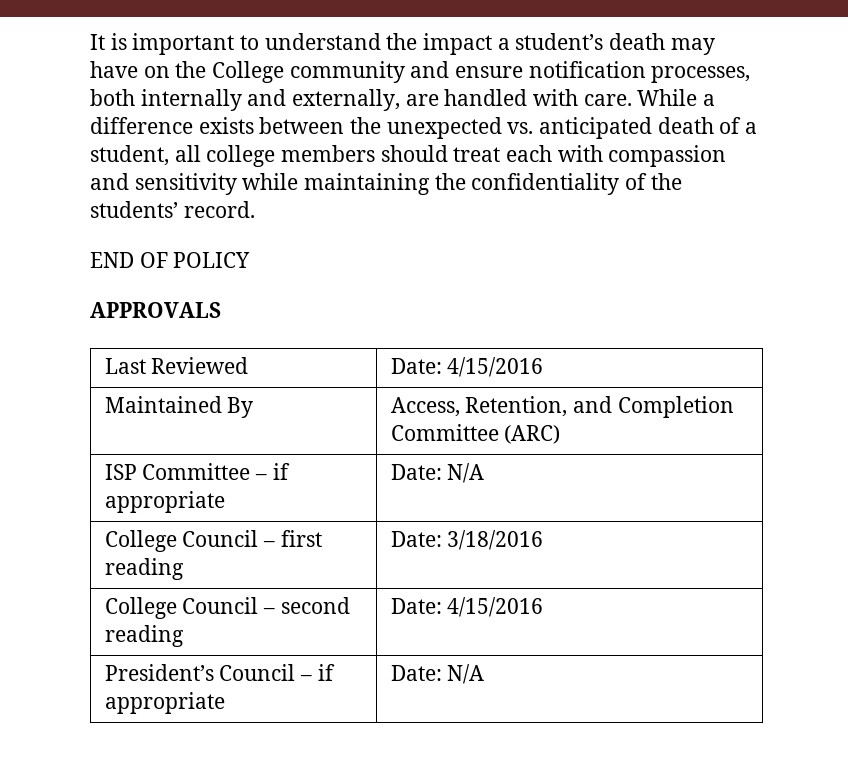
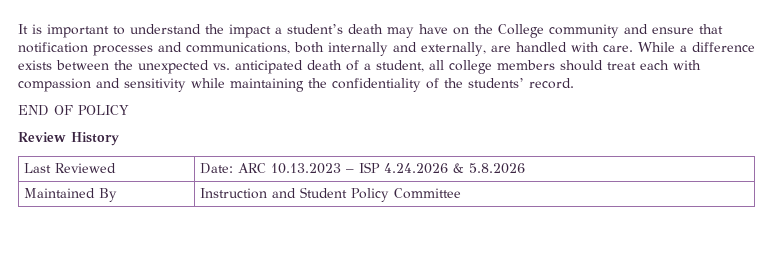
- It is important to understand the impact a student’s death may have on the College community and ensure notification processes, both internally and externally, are handled with care.
+ It is important to understand the impact a student’s death may have on the College community and ensure that notification processes and communications, both internally and externally, are handled with care.
- APPROVALS
+ Review History
- Last Reviewed | Date: 4/15/2016
- Maintained By | Access, Retention, and Completion Committee (ARC)
- ISP Committee – if appropriate | Date: N/A
- College Council – first reading | Date: 3/18/2016
- College Council – second reading | Date: 4/15/2016
- President’s Council – if appropriate | Date: N/A
+ Last Reviewed | Date: ARC 10.13.2023 – ISP 4.24.2026 & 5.8.2026
+ Maintained By | Instruction and Student Policy Committee

